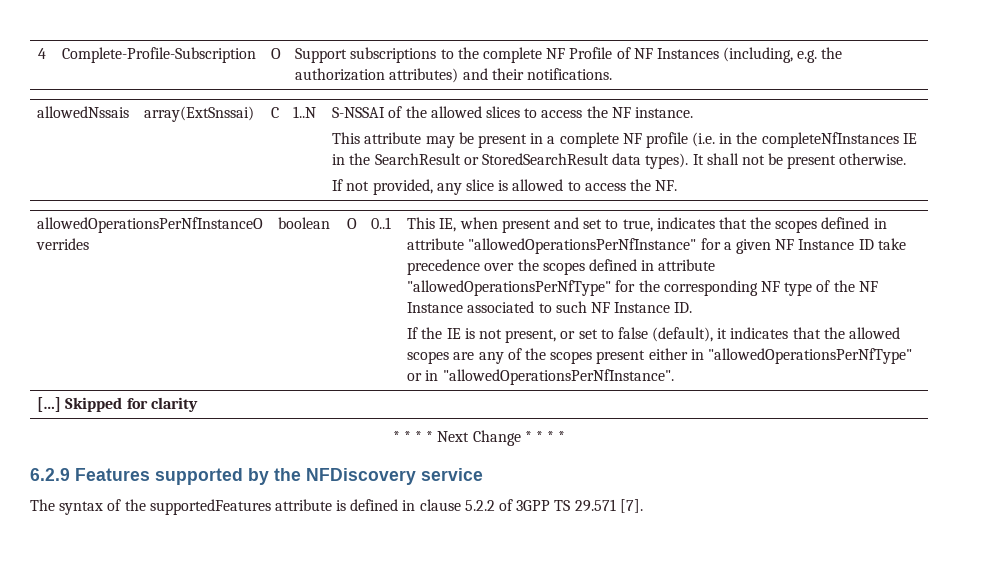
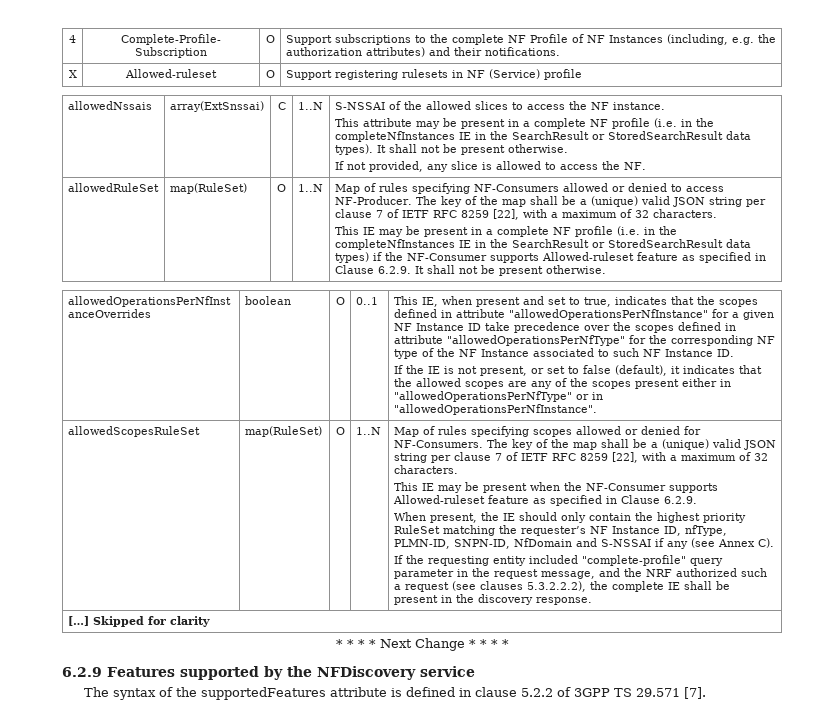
+ X | Allowed-ruleset | O | Support registering rulesets in NF (Service) profile
+ allowedRuleSet | map(RuleSet) | O | 1..N | Map of rules specifying NF-Consumers allowed or denied to access NF-Producer. The key of the map shall be a (unique) valid JSON string per clause 7 of IETF RFC 8259 [22], with a maximum of 32 characters.
+ This IE may be present in a complete NF profile (i.e. in the completeNfInstances IE in the SearchResult or StoredSearchResult data types) if the NF-Consumer supports Allowed-ruleset feature as specified in Clause 6.2.9. It shall not be present otherwise.
+ allowedScopesRuleSet | map(RuleSet) | O | 1..N | Map of rules specifying scopes allowed or denied for NF-Consumers. The key of the map shall be a (unique) valid JSON string per clause 7 of IETF RFC 8259 [22], with a maximum of 32 characters.
+ This IE may be present when the NF-Consumer supports Allowed-ruleset feature as specified in Clause 6.2.9.
+ When present, the IE should only contain the highest priority RuleSet matching the requester’s NF Instance ID, nfType, PLMN-ID, SNPN-ID, NfDomain and S-NSSAI if any (see Annex C).
+ If the requesting entity included "complete-profile" query parameter in the request message, and the NRF authorized such a request (see clauses 5.3.2.2.2), the complete IE shall be present in the discovery response.

